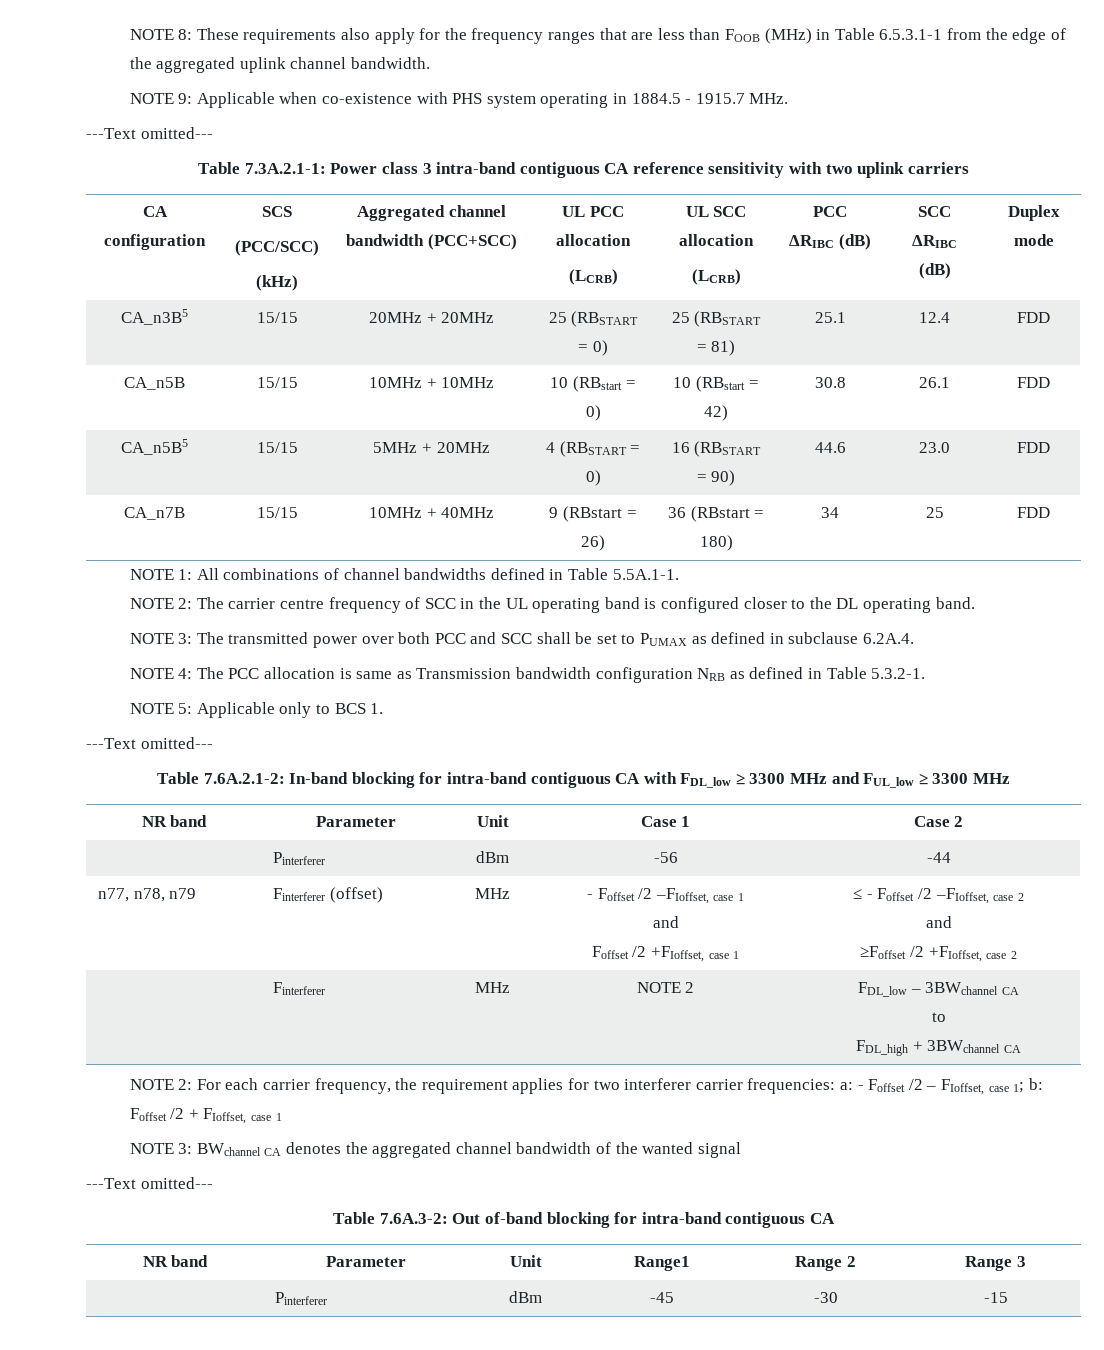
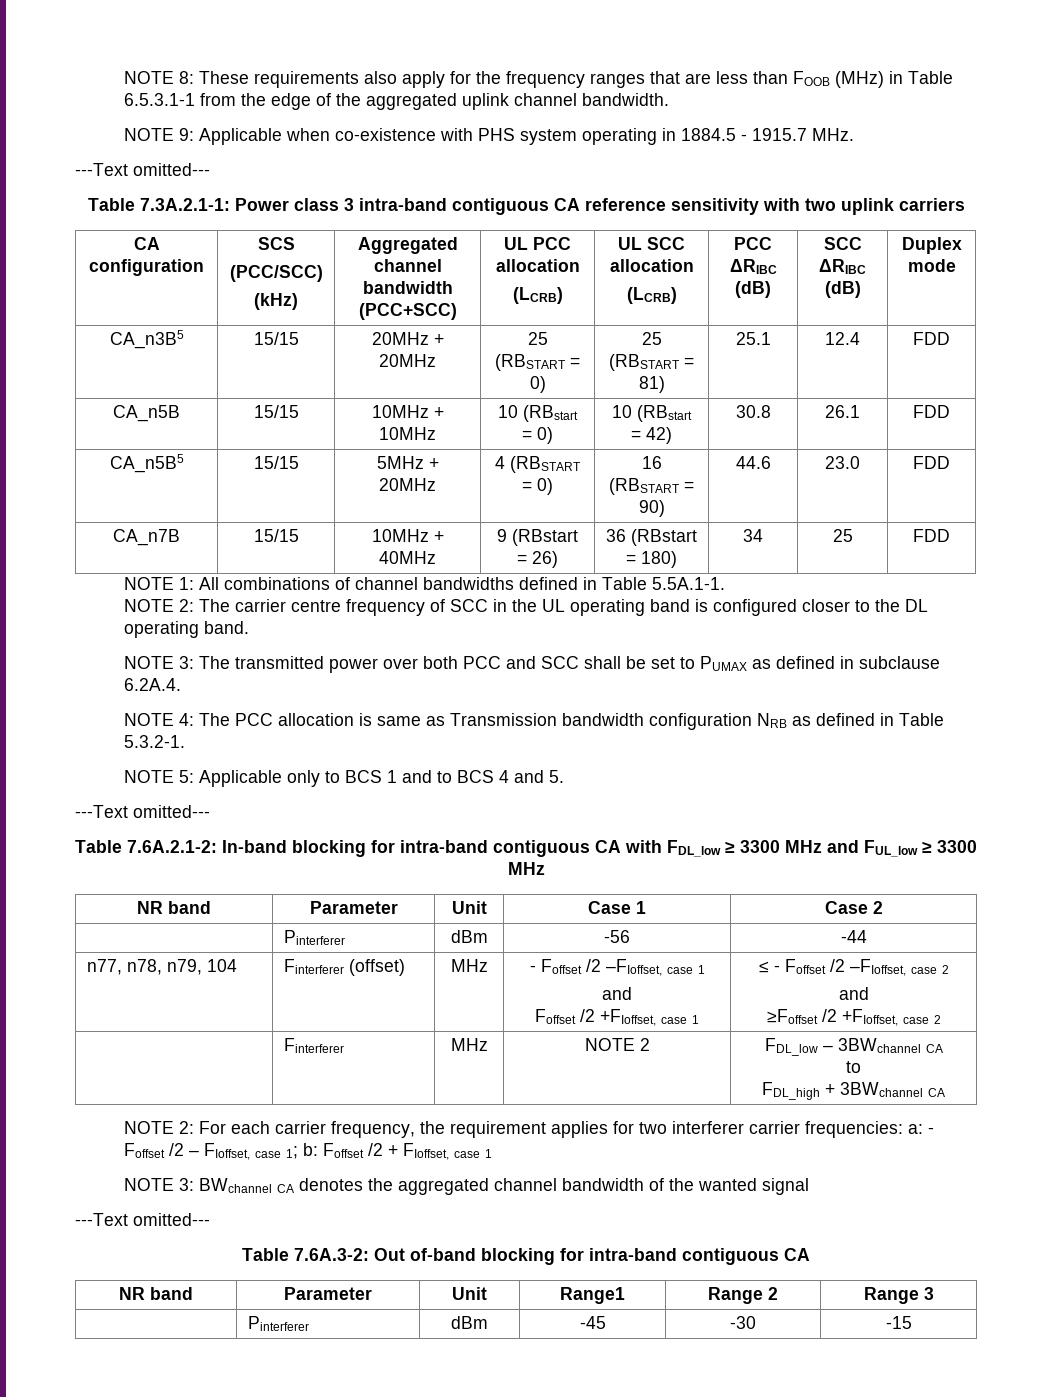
- NOTE 5: Applicable only to BCS 1.
+ NOTE 5: Applicable only to BCS 1 and to BCS 4 and 5.
- n77, n78, n79 | Finterferer (offset) | MHz | - Foffset /2 –FIoffset, case 1
+ n77, n78, n79, 104 | Finterferer (offset) | MHz | - Foffset /2 –FIoffset, case 1

